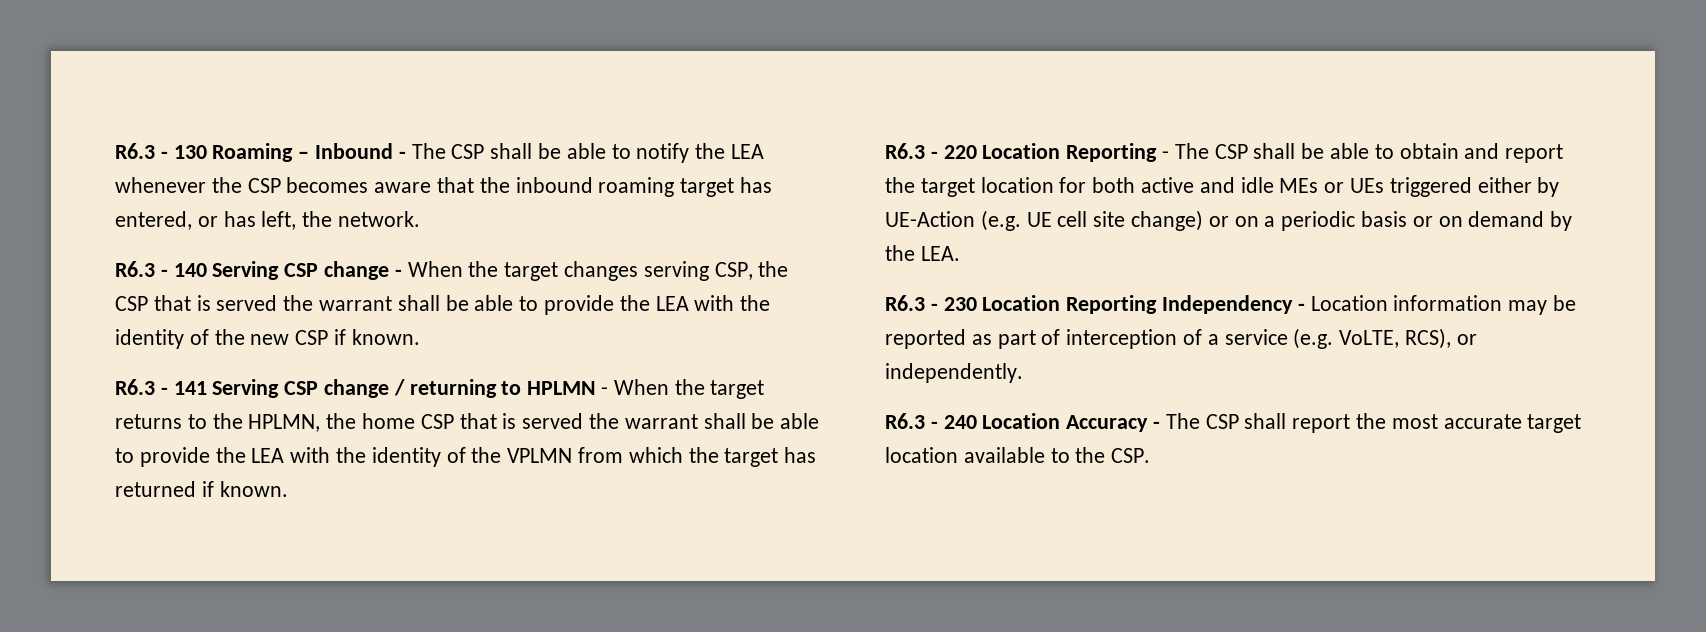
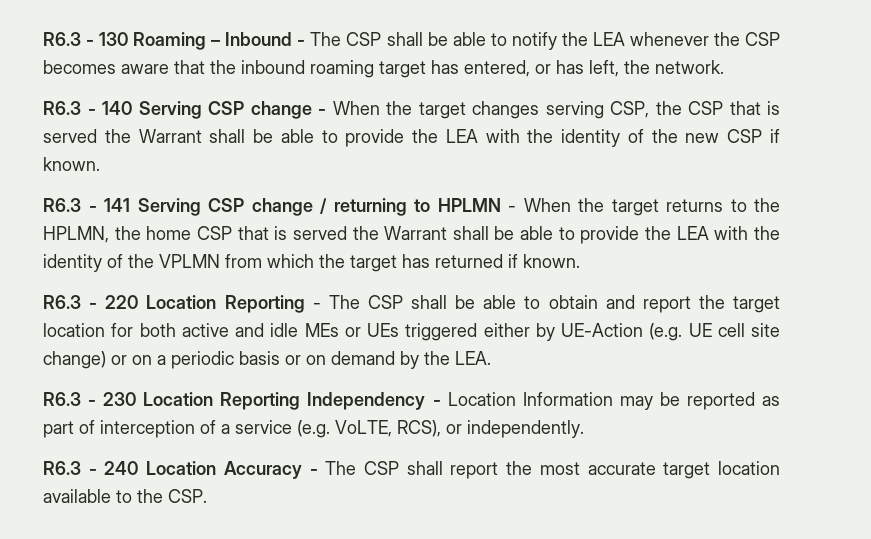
- R6.3 - 140 Serving CSP change - When the target changes serving CSP, the CSP that is served the warrant shall be able to provide the LEA with the identity of the new CSP if known.
+ R6.3 - 140 Serving CSP change - When the target changes serving CSP, the CSP that is served the Warrant shall be able to provide the LEA with the identity of the new CSP if known.
- R6.3 - 141 Serving CSP change / returning to HPLMN - When the target returns to the HPLMN, the home CSP that is served the warrant shall be able to provide the LEA with the identity of the VPLMN from which the target has returned if known.
+ R6.3 - 141 Serving CSP change / returning to HPLMN - When the target returns to the HPLMN, the home CSP that is served the Warrant shall be able to provide the LEA with the identity of the VPLMN from which the target has returned if known.
- R6.3 - 230 Location Reporting Independency - Location information may be reported as part of interception of a service (e.g. VoLTE, RCS), or independently.
+ R6.3 - 230 Location Reporting Independency - Location Information may be reported as part of interception of a service (e.g. VoLTE, RCS), or independently.

